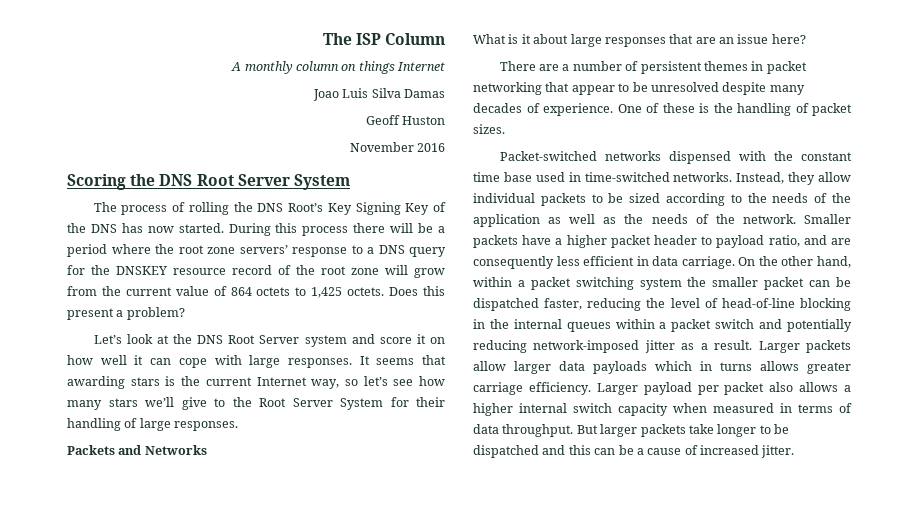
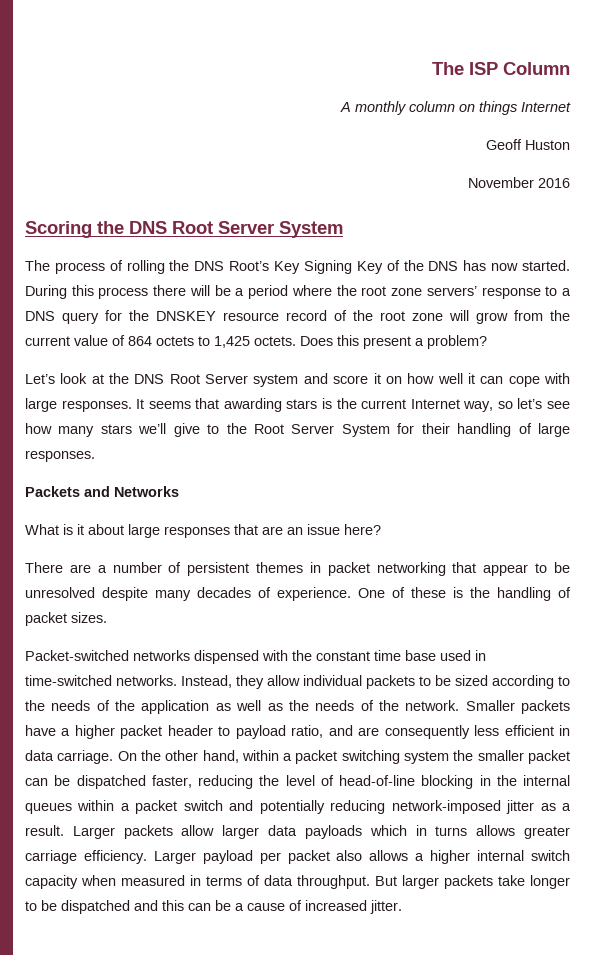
- Joao Luis Silva Damas

